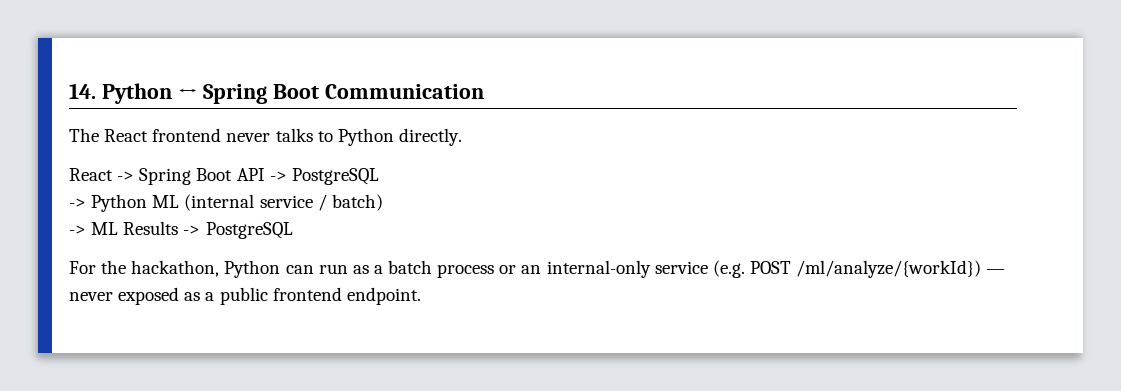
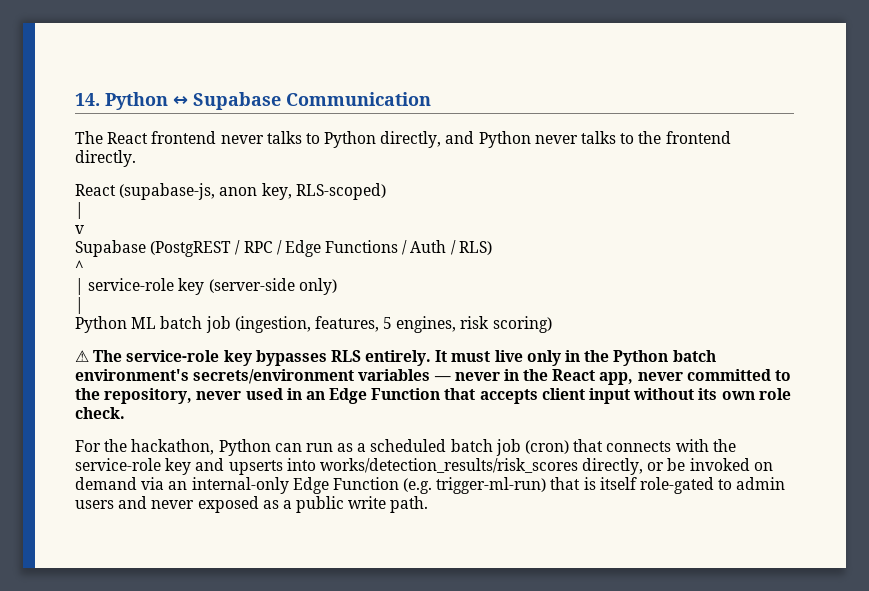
- 14. Python ↔ Spring Boot Communication
+ 14. Python ↔ Supabase Communication
- The React frontend never talks to Python directly.
- React -> Spring Boot API -> PostgreSQL
- -> Python ML (internal service / batch)
- -> ML Results -> PostgreSQL
+ The React frontend never talks to Python directly, and Python never talks to the frontend directly.
+ React (supabase-js, anon key, RLS-scoped)
+ |
+ v
+ Supabase (PostgREST / RPC / Edge Functions / Auth / RLS)
+ ^
+ | service-role key (server-side only)
+ |
+ Python ML batch job (ingestion, features, 5 engines, risk scoring)
+ ⚠ The service-role key bypasses RLS entirely. It must live only in the Python batch environment's secrets/environment variables — never in the React app, never committed to the repository, never used in an Edge Function that accepts client input without its own role check.
- For the hackathon, Python can run as a batch process or an internal-only service (e.g. POST /ml/analyze/{workId}) — never exposed as a public frontend endpoint.
+ For the hackathon, Python can run as a scheduled batch job (cron) that connects with the service-role key and upserts into works/detection_results/risk_scores directly, or be invoked on demand via an internal-only Edge Function (e.g. trigger-ml-run) that is itself role-gated to admin users and never exposed as a public write path.

